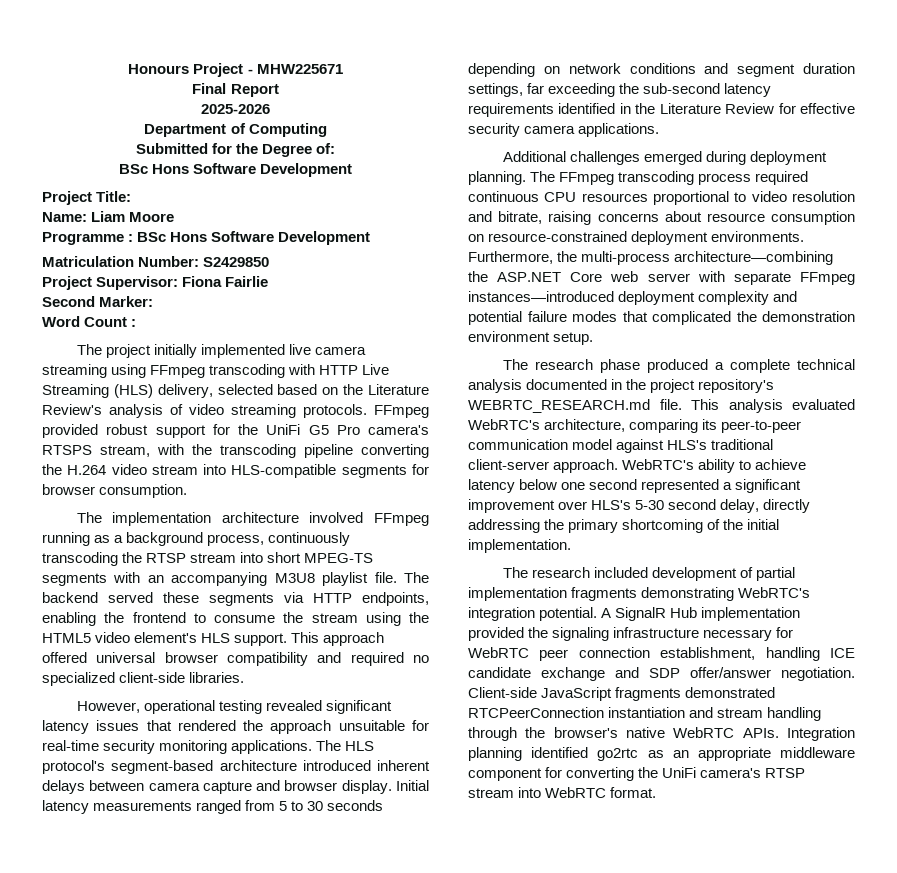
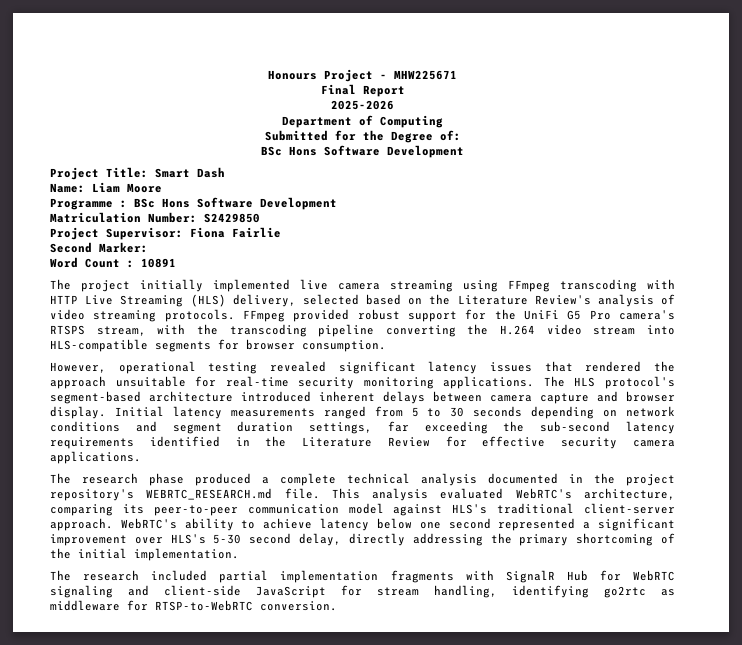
- Project Title:
+ Project Title: Smart Dash
- Word Count :
+ Word Count : 10891
- The implementation architecture involved FFmpeg running as a background process, continuously transcoding the RTSP stream into short MPEG-TS segments with an accompanying M3U8 playlist file. The backend served these segments via HTTP endpoints, enabling the frontend to consume the stream using the HTML5 video element's HLS support. This approach offered universal browser compatibility and required no specialized client-side libraries.
- Additional challenges emerged during deployment planning. The FFmpeg transcoding process required continuous CPU resources proportional to video resolution and bitrate, raising concerns about resource consumption on resource-constrained deployment environments. Furthermore, the multi-process architecture—combining the ASP.NET Core web server with separate FFmpeg instances—introduced deployment complexity and potential failure modes that complicated the demonstration environment setup.
- The research included development of partial implementation fragments demonstrating WebRTC's integration potential. A SignalR Hub implementation provided the signaling infrastructure necessary for WebRTC peer connection establishment, handling ICE candidate exchange and SDP offer/answer negotiation. Client-side JavaScript fragments demonstrated RTCPeerConnection instantiation and stream handling through the browser's native WebRTC APIs. Integration planning identified go2rtc as an appropriate middleware component for converting the UniFi camera's RTSP stream into WebRTC format.
+ The research included partial implementation fragments with SignalR Hub for WebRTC signaling and client-side JavaScript for stream handling, identifying go2rtc as middleware for RTSP-to-WebRTC conversion.

